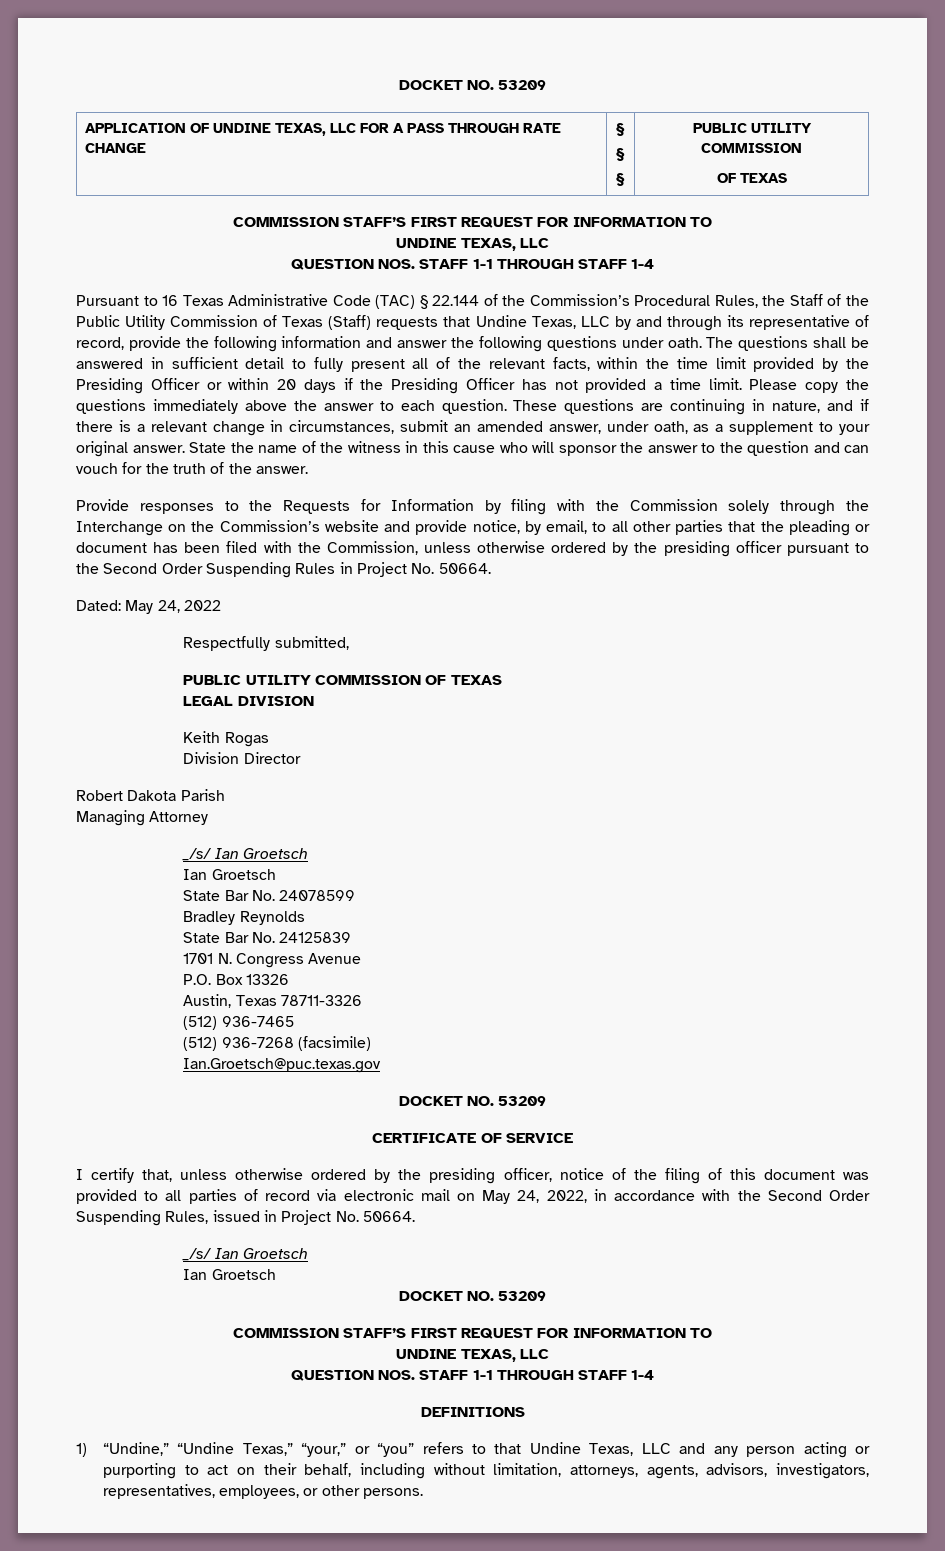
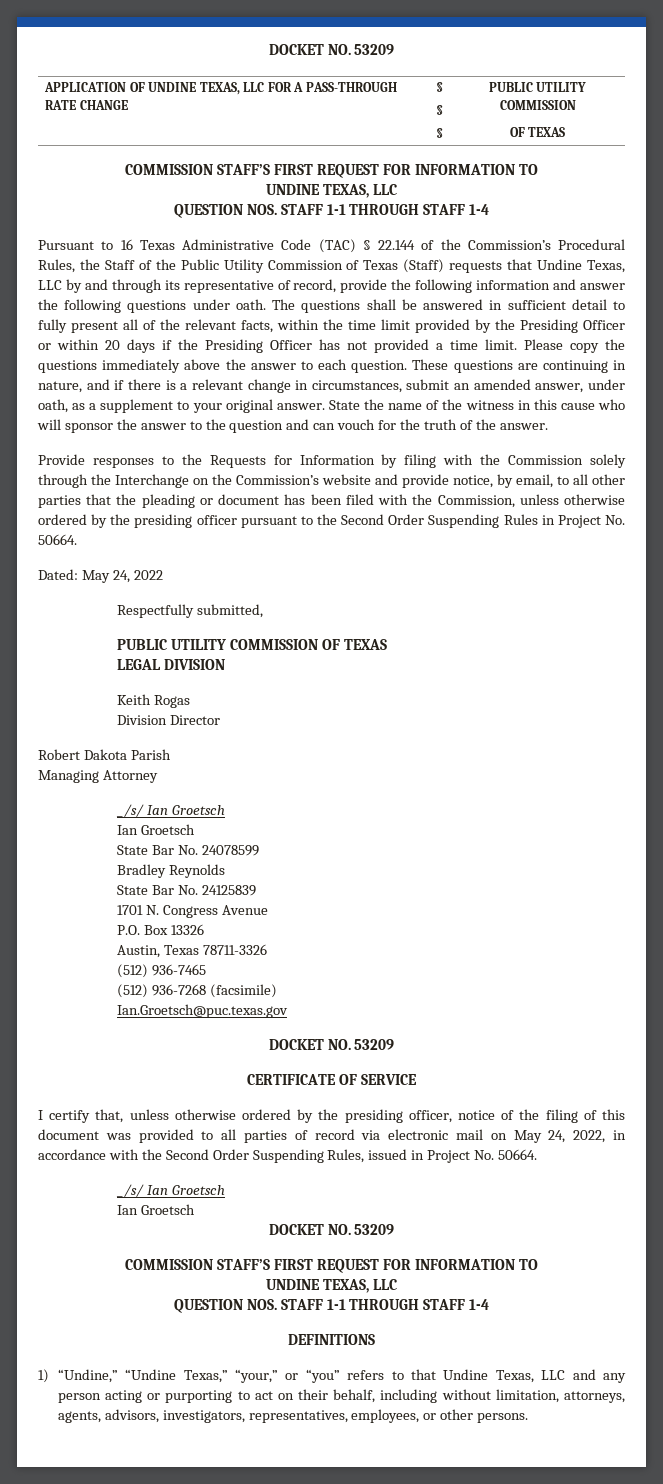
- APPLICATION OF UNDINE TEXAS, LLC FOR A PASS THROUGH RATE CHANGE | §
+ APPLICATION OF UNDINE TEXAS, LLC FOR A PASS-THROUGH RATE CHANGE | §

